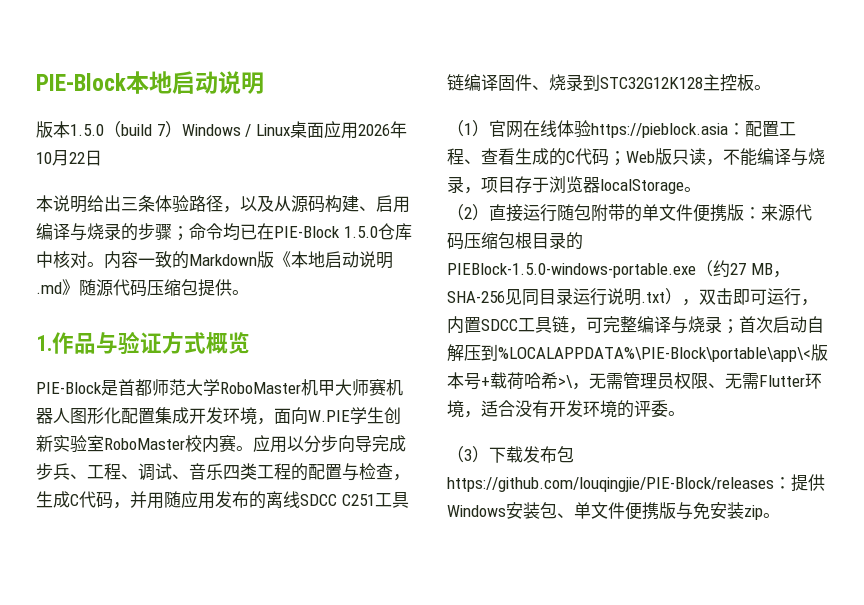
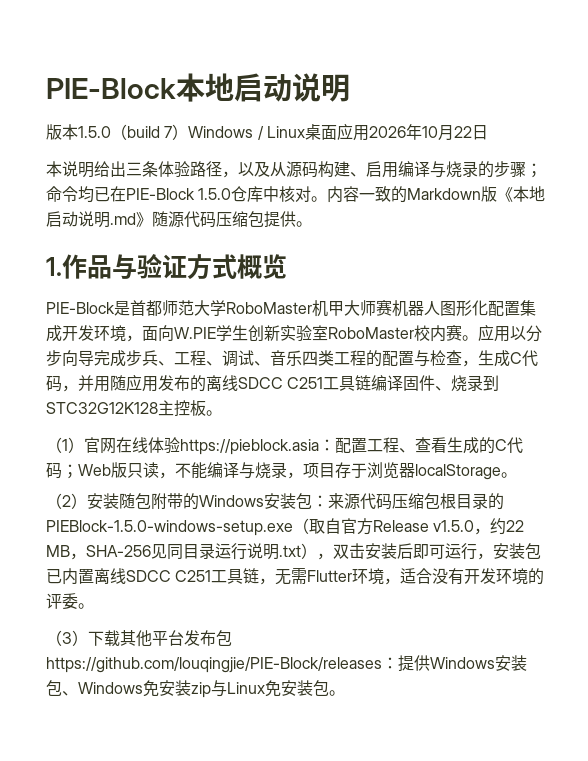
- （2）直接运行随包附带的单文件便携版：来源代码压缩包根目录的PIEBlock-1.5.0-windows-portable.exe（约27 MB，SHA-256见同目录运行说明.txt），双击即可运行，内置SDCC工具链，可完整编译与烧录；首次启动自解压到%LOCALAPPDATA%\PIE-Block\portable\app\<版本号+载荷哈希>\，无需管理员权限、无需Flutter环境，适合没有开发环境的评委。
+ （2）安装随包附带的Windows安装包：来源代码压缩包根目录的PIEBlock-1.5.0-windows-setup.exe（取自官方Release v1.5.0，约22 MB，SHA-256见同目录运行说明.txt），双击安装后即可运行，安装包已内置离线SDCC C251工具链，无需Flutter环境，适合没有开发环境的评委。
- （3）下载发布包https://github.com/louqingjie/PIE-Block/releases：提供Windows安装包、单文件便携版与免安装zip。
+ （3）下载其他平台发布包https://github.com/louqingjie/PIE-Block/releases：提供Windows安装包、Windows免安装zip与Linux免安装包。

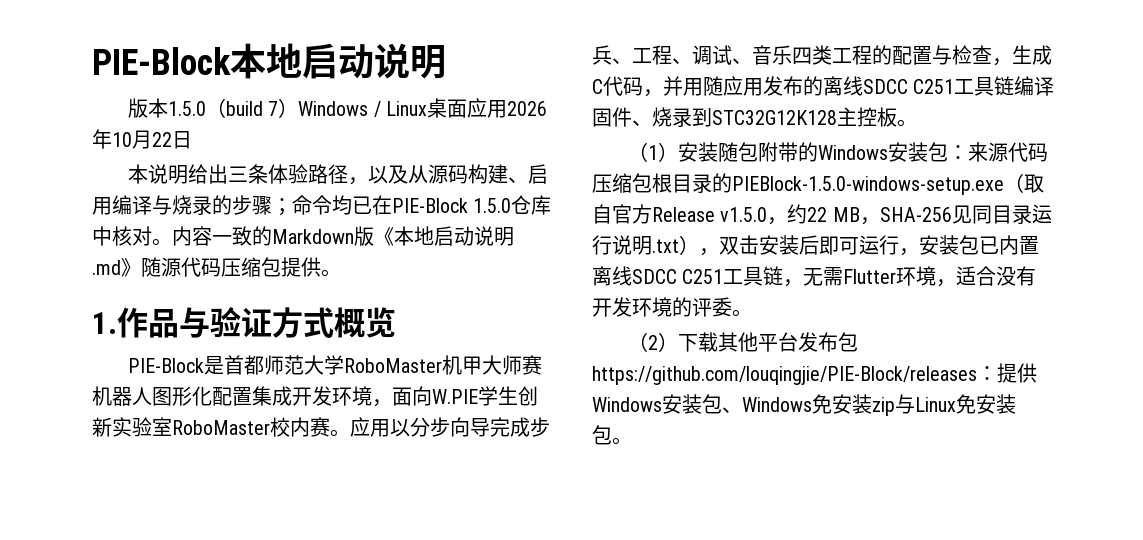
- （1）官网在线体验https://pieblock.asia：配置工程、查看生成的C代码；Web版只读，不能编译与烧录，项目存于浏览器localStorage。
- （2）安装随包附带的Windows安装包：来源代码压缩包根目录的PIEBlock-1.5.0-windows-setup.exe（取自官方Release v1.5.0，约22 MB，SHA-256见同目录运行说明.txt），双击安装后即可运行，安装包已内置离线SDCC C251工具链，无需Flutter环境，适合没有开发环境的评委。
+ （1）安装随包附带的Windows安装包：来源代码压缩包根目录的PIEBlock-1.5.0-windows-setup.exe（取自官方Release v1.5.0，约22 MB，SHA-256见同目录运行说明.txt），双击安装后即可运行，安装包已内置离线SDCC C251工具链，无需Flutter环境，适合没有开发环境的评委。
- （3）下载其他平台发布包https://github.com/louqingjie/PIE-Block/releases：提供Windows安装包、Windows免安装zip与Linux免安装包。
+ （2）下载其他平台发布包https://github.com/louqingjie/PIE-Block/releases：提供Windows安装包、Windows免安装zip与Linux免安装包。

